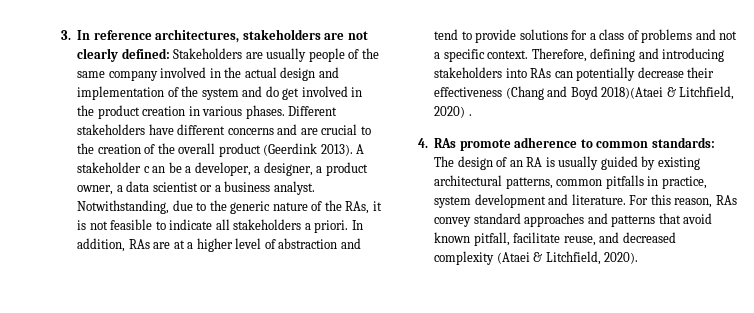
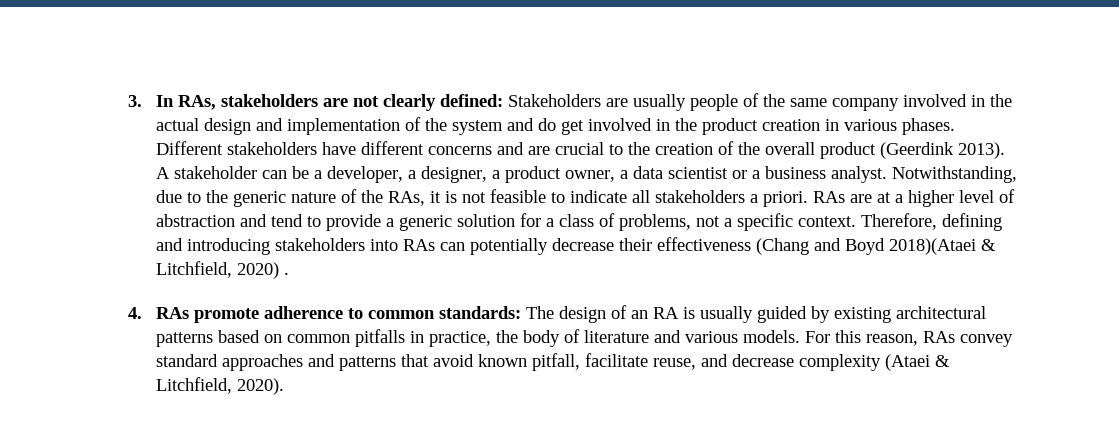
- 3. In reference architectures, stakeholders are not clearly defined: Stakeholders are usually people of the same company involved in the actual design and implementation of the system and do get involved in the product creation in various phases.
+ 3. In RAs, stakeholders are not clearly defined: Stakeholders are usually people of the same company involved in the actual design and implementation of the system and do get involved in the product creation in various phases.
- A stakeholder c an be a developer, a designer, a product owner, a data scientist or a business analyst.
+ A stakeholder can be a developer, a designer, a product owner, a data scientist or a business analyst.
- In addition, RAs are at a higher level of abstraction and tend to provide solutions for a class of problems and not a specific context.
+ RAs are at a higher level of abstraction and tend to provide a generic solution for a class of problems, not a specific context.
- 4. RAs promote adherence to common standards: The design of an RA is usually guided by existing architectural patterns, common pitfalls in practice, system development and literature.
+ 4. RAs promote adherence to common standards: The design of an RA is usually guided by existing architectural patterns based on common pitfalls in practice, the body of literature and various models.
- For this reason, RAs convey standard approaches and patterns that avoid known pitfall, facilitate reuse, and decreased complexity (Ataei & Litchfield, 2020).
+ For this reason, RAs convey standard approaches and patterns that avoid known pitfall, facilitate reuse, and decrease complexity (Ataei & Litchfield, 2020).

